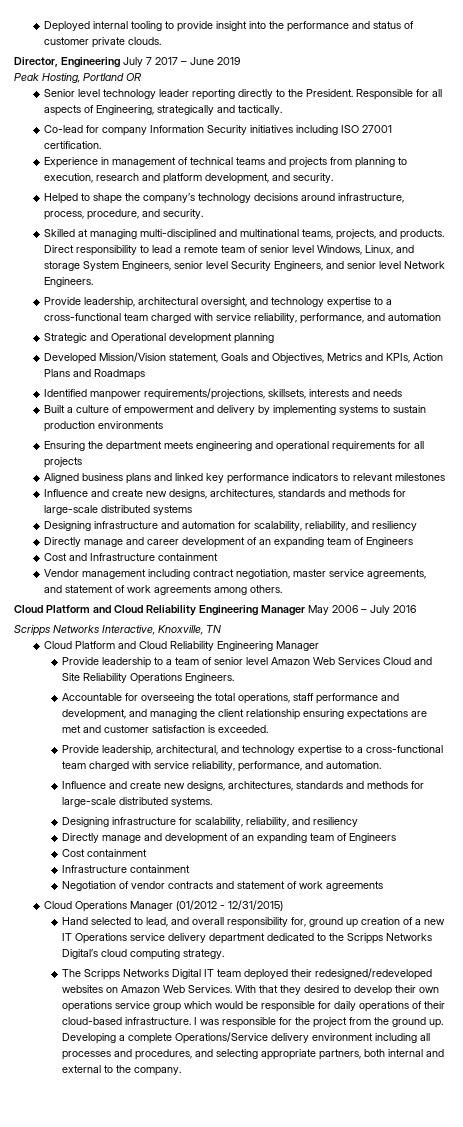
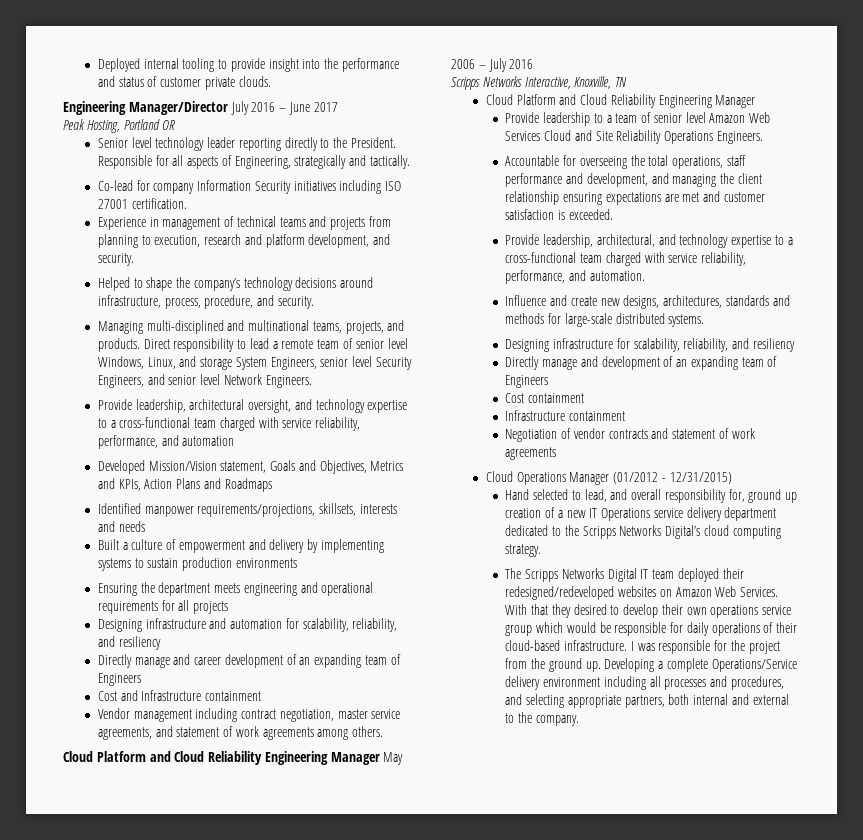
- Director, Engineering July 7 2017 – June 2019
+ Engineering Manager/Director July 2016 – June 2017
- Skilled at managing multi-disciplined and multinational teams, projects, and products.
+ Managing multi-disciplined and multinational teams, projects, and products.
- Strategic and Operational development planning
- Aligned business plans and linked key performance indicators to relevant milestones
- Influence and create new designs, architectures, standards and methods for large-scale distributed systems

